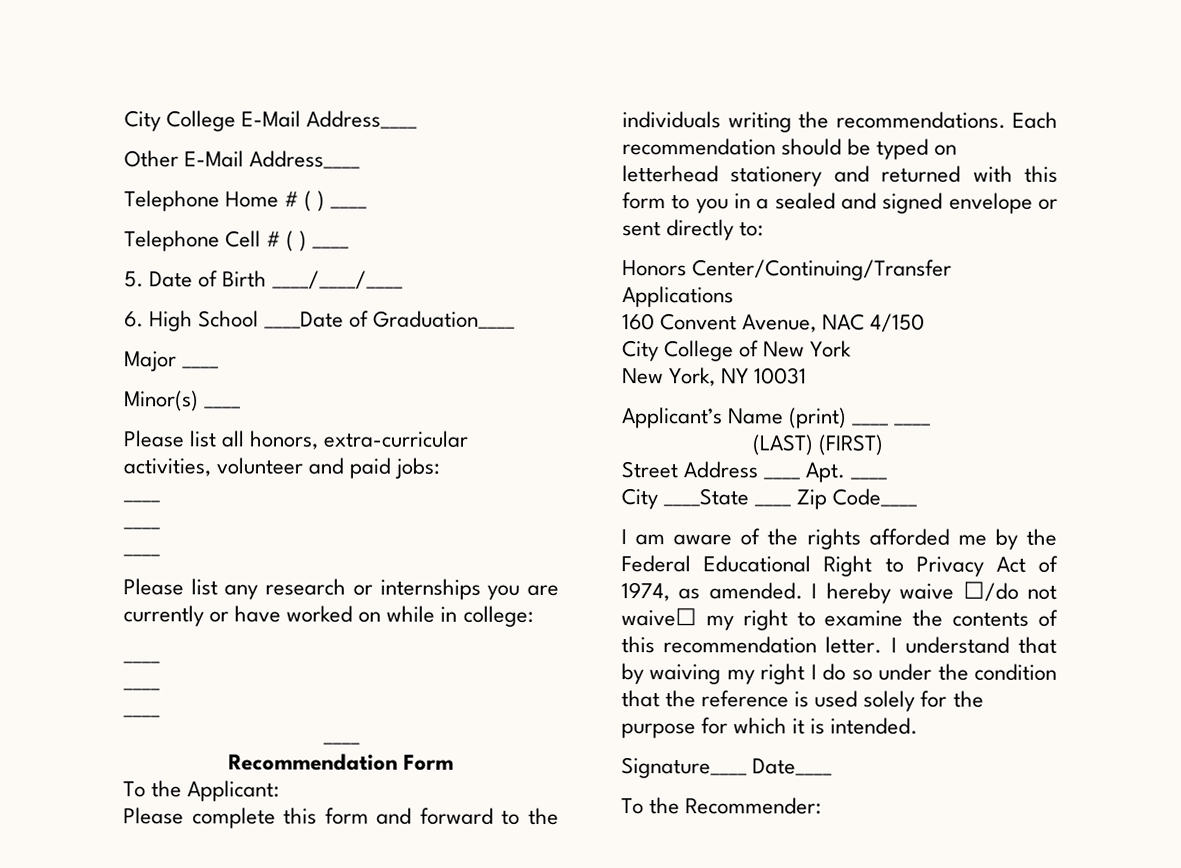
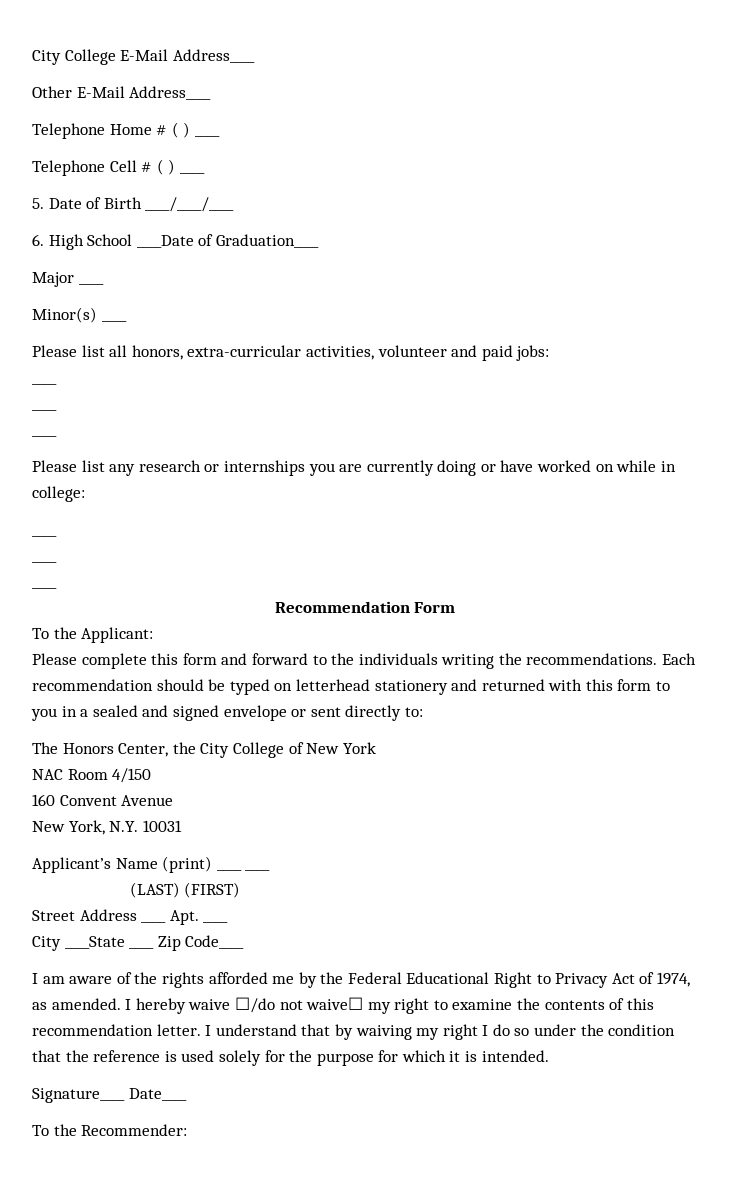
- Please list any research or internships you are currently or have worked on while in college:
+ Please list any research or internships you are currently doing or have worked on while in college:
- ____
- Honors Center/Continuing/Transfer Applications
- 160 Convent Avenue, NAC 4/150
- City College of New York
+ The Honors Center, the City College of New York
+ NAC Room 4/150
+ 160 Convent Avenue
- New York, NY 10031
+ New York, N.Y. 10031

